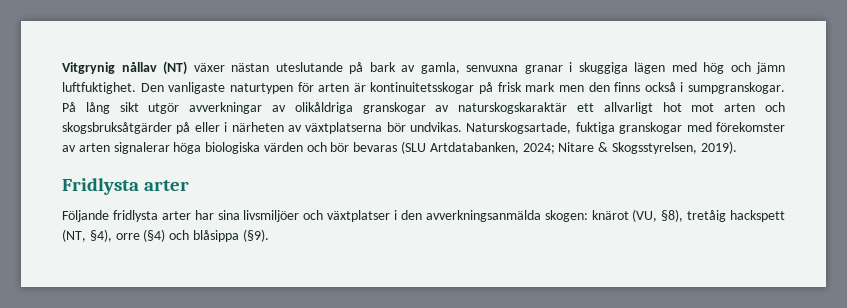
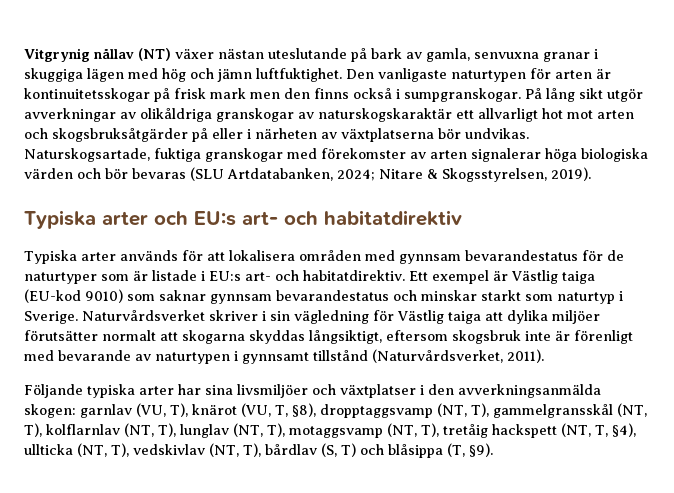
- Fridlysta arter
+ Typiska arter och EU:s art- och habitatdirektiv
+ Typiska arter används för att lokalisera områden med gynnsam bevarandestatus för de naturtyper som är listade i EU:s art- och habitatdirektiv. Ett exempel är Västlig taiga (EU-kod 9010) som saknar gynnsam bevarandestatus och minskar starkt som naturtyp i Sverige. Naturvårdsverket skriver i sin vägledning för Västlig taiga att dylika miljöer förutsätter normalt att skogarna skyddas långsiktigt, eftersom skogsbruk inte är förenligt med bevarande av naturtypen i gynnsamt tillstånd (Naturvårdsverket, 2011).
- Följande fridlysta arter har sina livsmiljöer och växtplatser i den avverkningsanmälda skogen: knärot (VU, §8), tretåig hackspett (NT, §4), orre (§4) och blåsippa (§9).
+ Följande typiska arter har sina livsmiljöer och växtplatser i den avverkningsanmälda skogen: garnlav (VU, T), knärot (VU, T, §8), dropptaggsvamp (NT, T), gammelgransskål (NT, T), kolflarnlav (NT, T), lunglav (NT, T), motaggsvamp (NT, T), tretåig hackspett (NT, T, §4), ullticka (NT, T), vedskivlav (NT, T), bårdlav (S, T) och blåsippa (T, §9).

